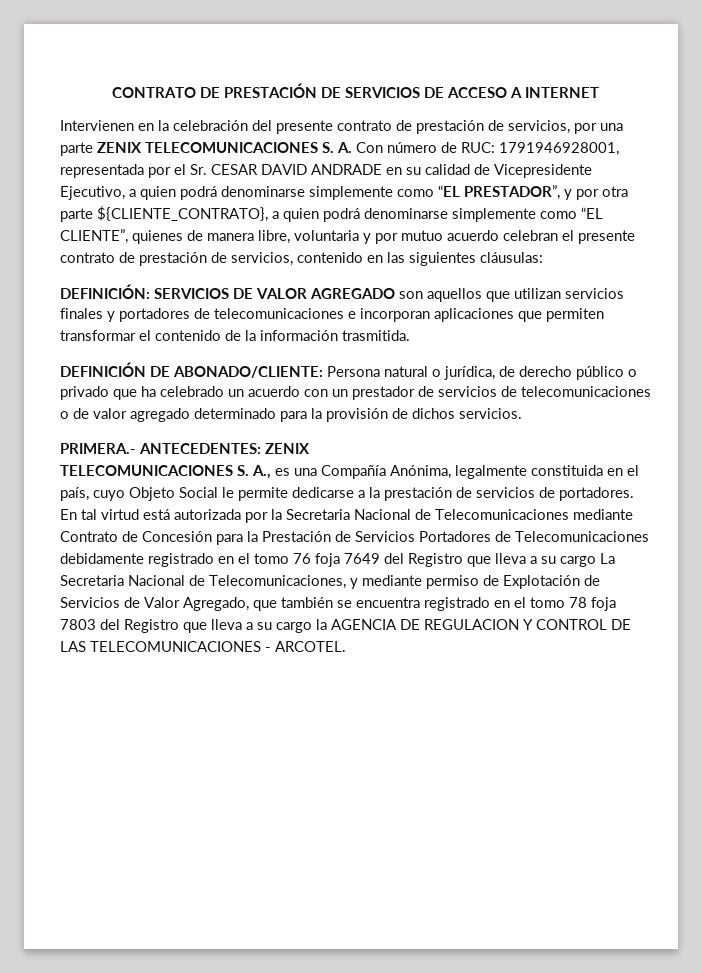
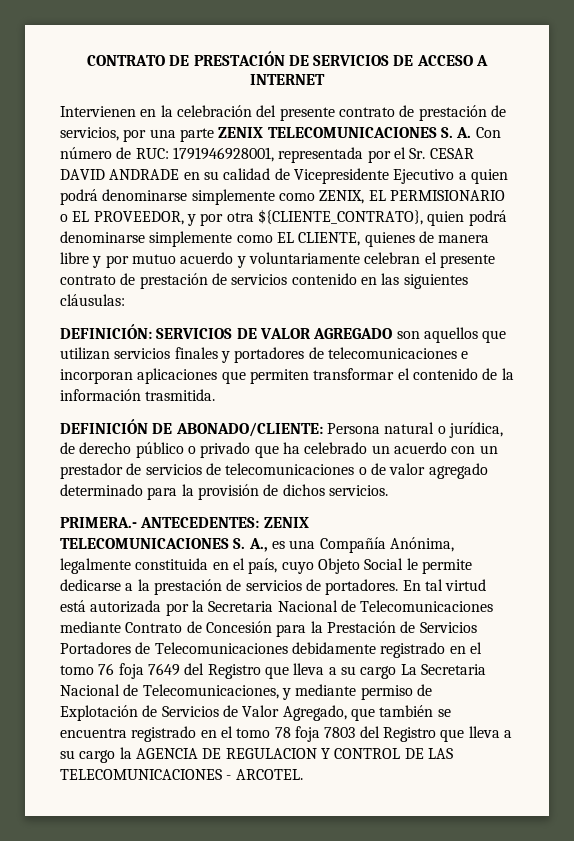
- Intervienen en la celebración del presente contrato de prestación de servicios, por una parte ZENIX TELECOMUNICACIONES S. A. Con número de RUC: 1791946928001, representada por el Sr. CESAR DAVID ANDRADE en su calidad de Vicepresidente Ejecutivo, a quien podrá denominarse simplemente como “EL PRESTADOR”, y por otra parte ${CLIENTE_CONTRATO}, a quien podrá denominarse simplemente como “EL CLIENTE”, quienes de manera libre, voluntaria y por mutuo acuerdo celebran el presente contrato de prestación de servicios, contenido en las siguientes cláusulas:
+ Intervienen en la celebración del presente contrato de prestación de servicios, por una parte ZENIX TELECOMUNICACIONES S. A. Con número de RUC: 1791946928001, representada por el Sr. CESAR DAVID ANDRADE en su calidad de Vicepresidente Ejecutivo a quien podrá denominarse simplemente como ZENIX, EL PERMISIONARIO o EL PROVEEDOR, y por otra ${CLIENTE_CONTRATO}, quien podrá denominarse simplemente como EL CLIENTE, quienes de manera libre y por mutuo acuerdo y voluntariamente celebran el presente contrato de prestación de servicios contenido en las siguientes cláusulas:

